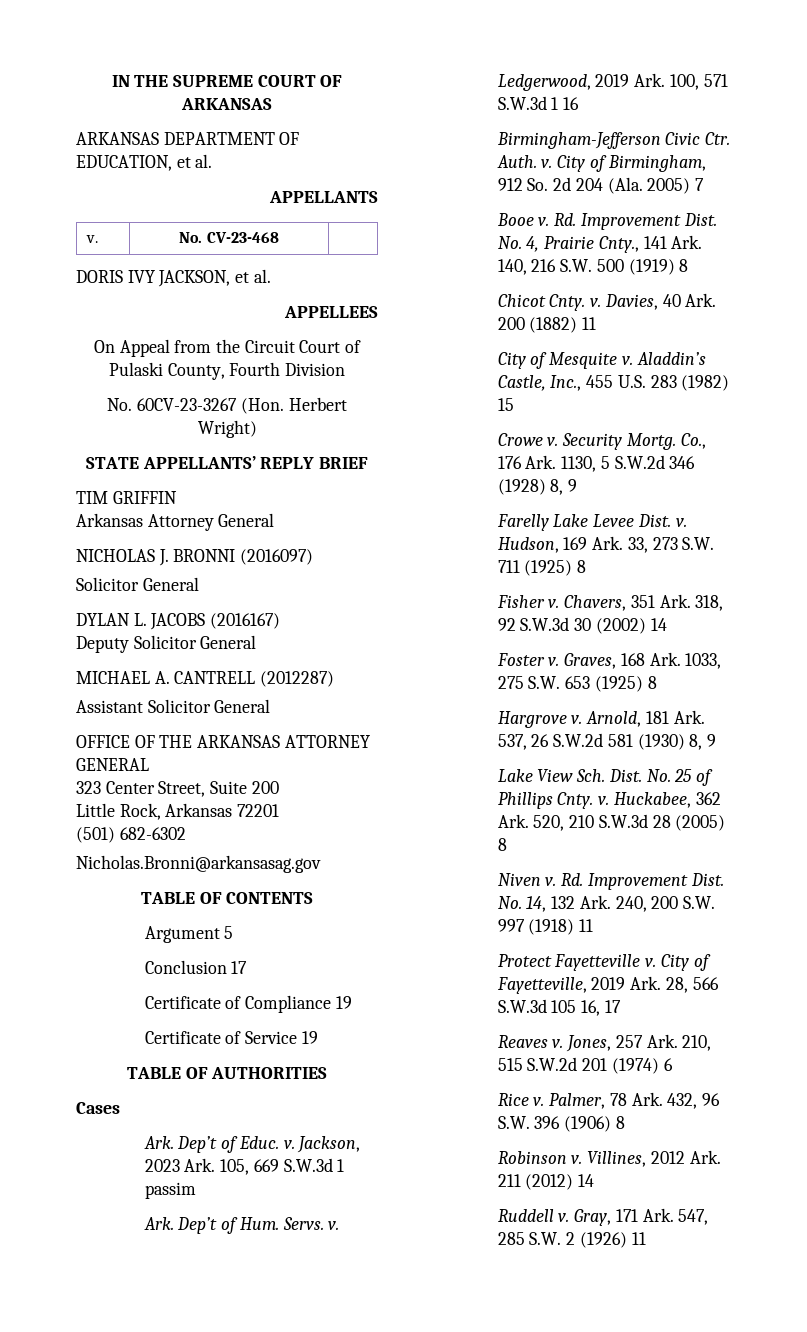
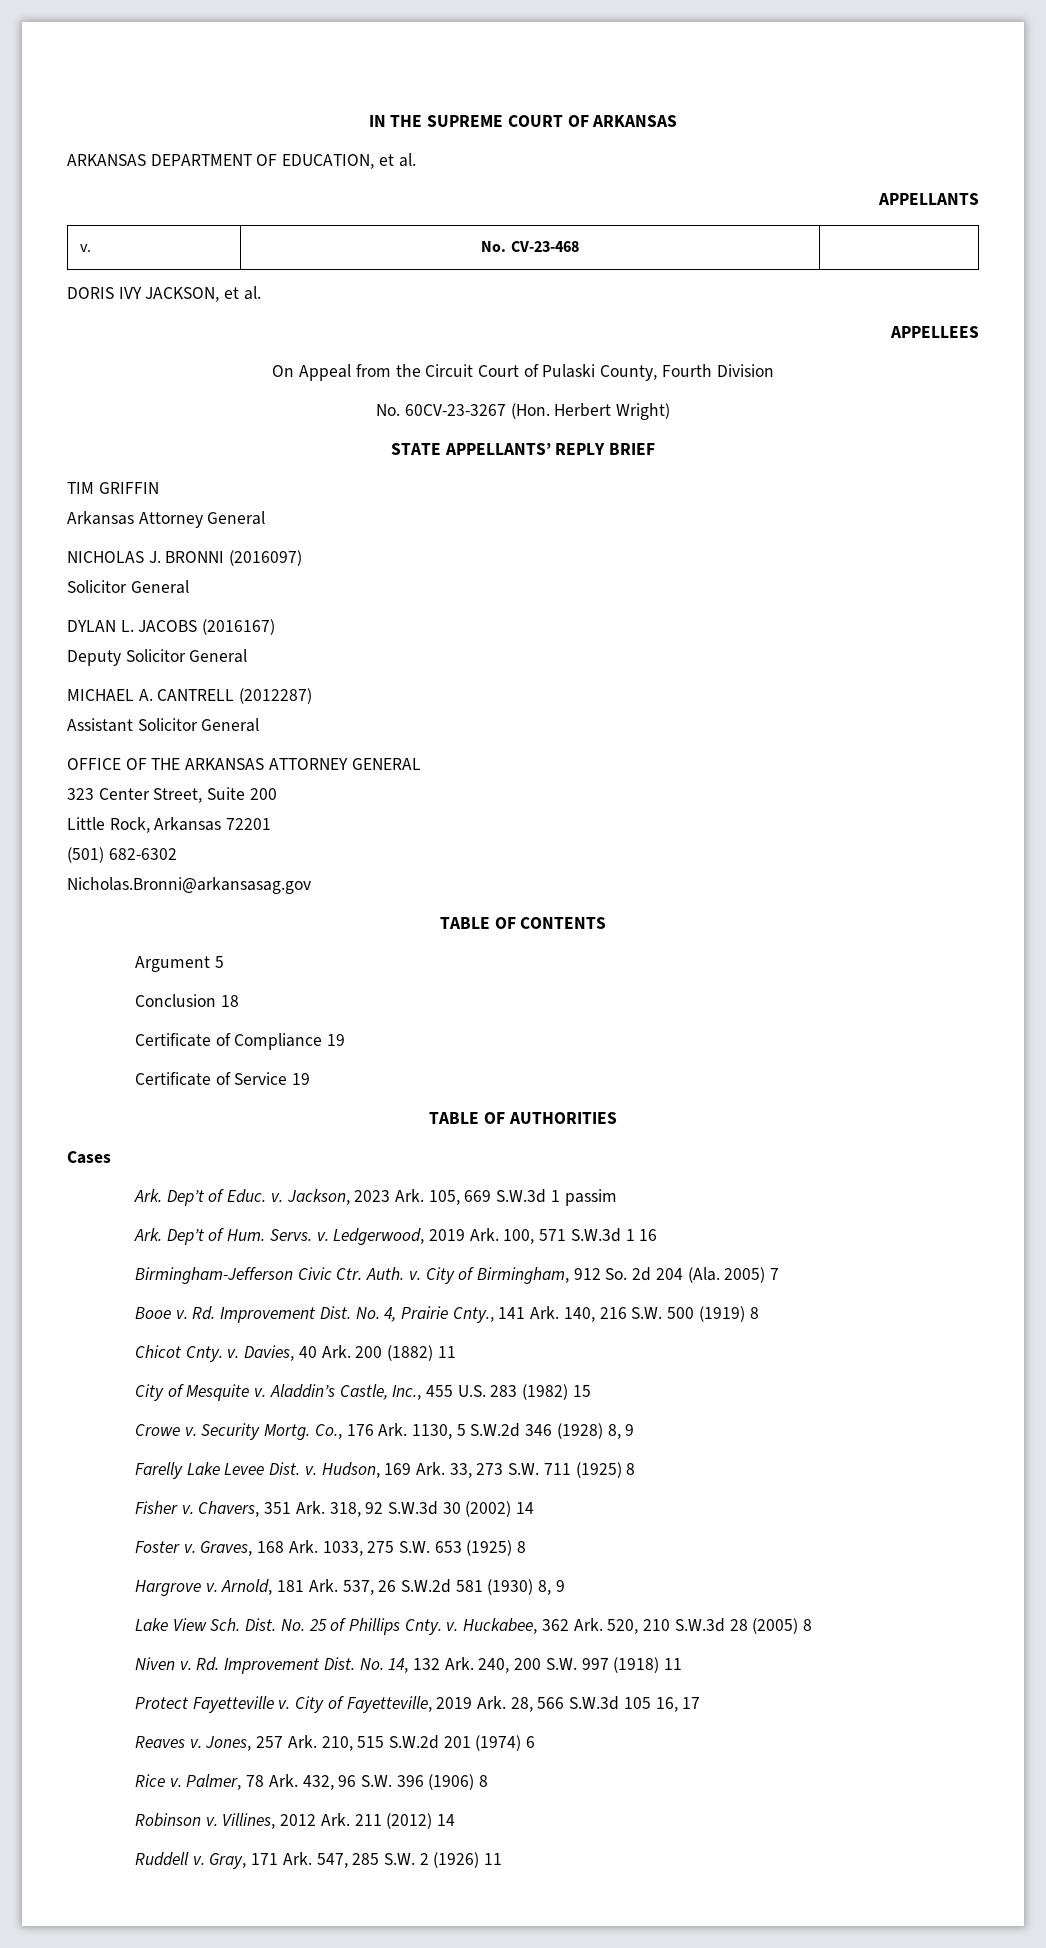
- Conclusion 17
+ Conclusion 18

